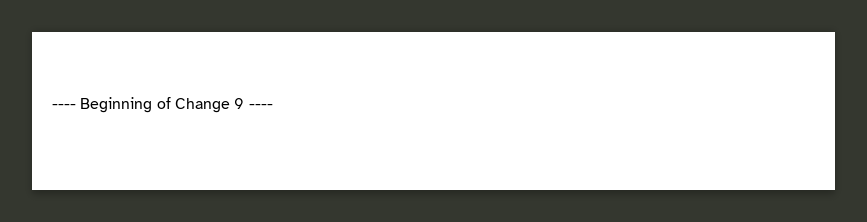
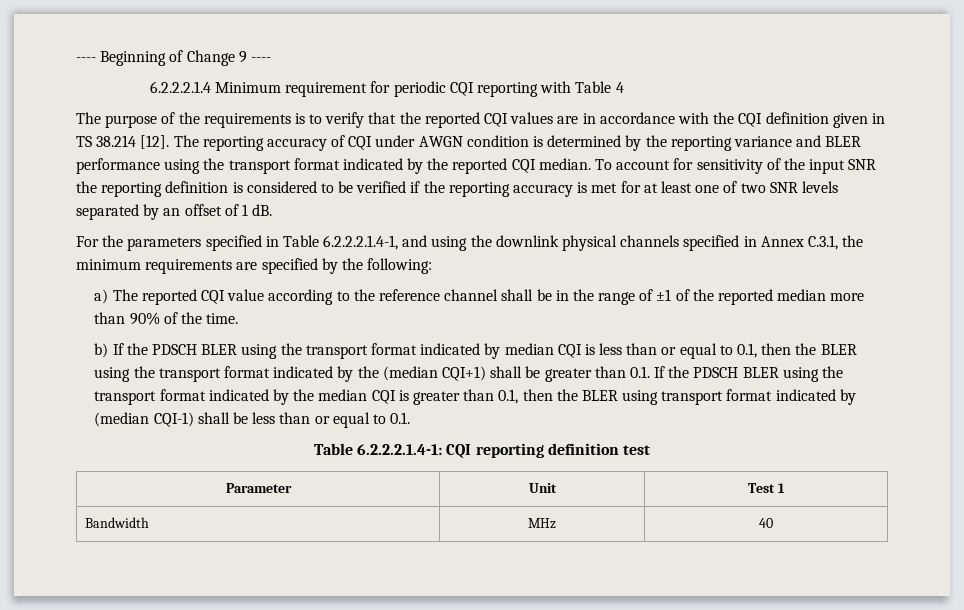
+ 6.2.2.2.1.4 Minimum requirement for periodic CQI reporting with Table 4
+ The purpose of the requirements is to verify that the reported CQI values are in accordance with the CQI definition given in TS 38.214 [12]. The reporting accuracy of CQI under AWGN condition is determined by the reporting variance and BLER performance using the transport format indicated by the reported CQI median. To account for sensitivity of the input SNR the reporting definition is considered to be verified if the reporting accuracy is met for at least one of two SNR levels separated by an offset of 1 dB.
+ For the parameters specified in Table 6.2.2.2.1.4-1, and using the downlink physical channels specified in Annex C.3.1, the minimum requirements are specified by the following:
+ a) The reported CQI value according to the reference channel shall be in the range of ±1 of the reported median more than 90% of the time.
+ b) If the PDSCH BLER using the transport format indicated by median CQI is less than or equal to 0.1, then the BLER using the transport format indicated by the (median CQI+1) shall be greater than 0.1. If the PDSCH BLER using the transport format indicated by the median CQI is greater than 0.1, then the BLER using transport format indicated by (median CQI-1) shall be less than or equal to 0.1.
+ Table 6.2.2.2.1.4-1: CQI reporting definition test
+ Parameter | Unit | Test 1
+ Bandwidth | MHz | 40

